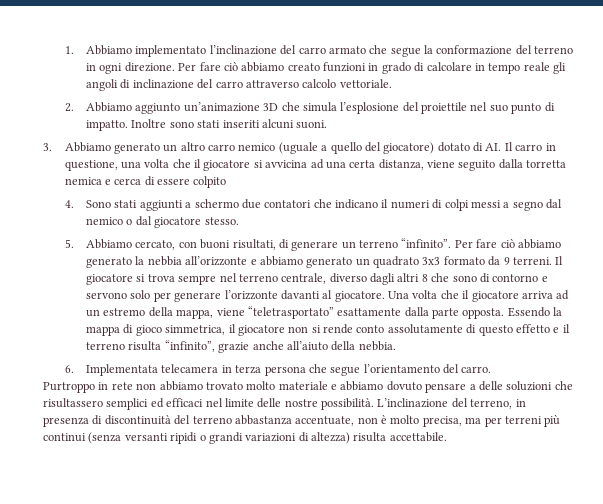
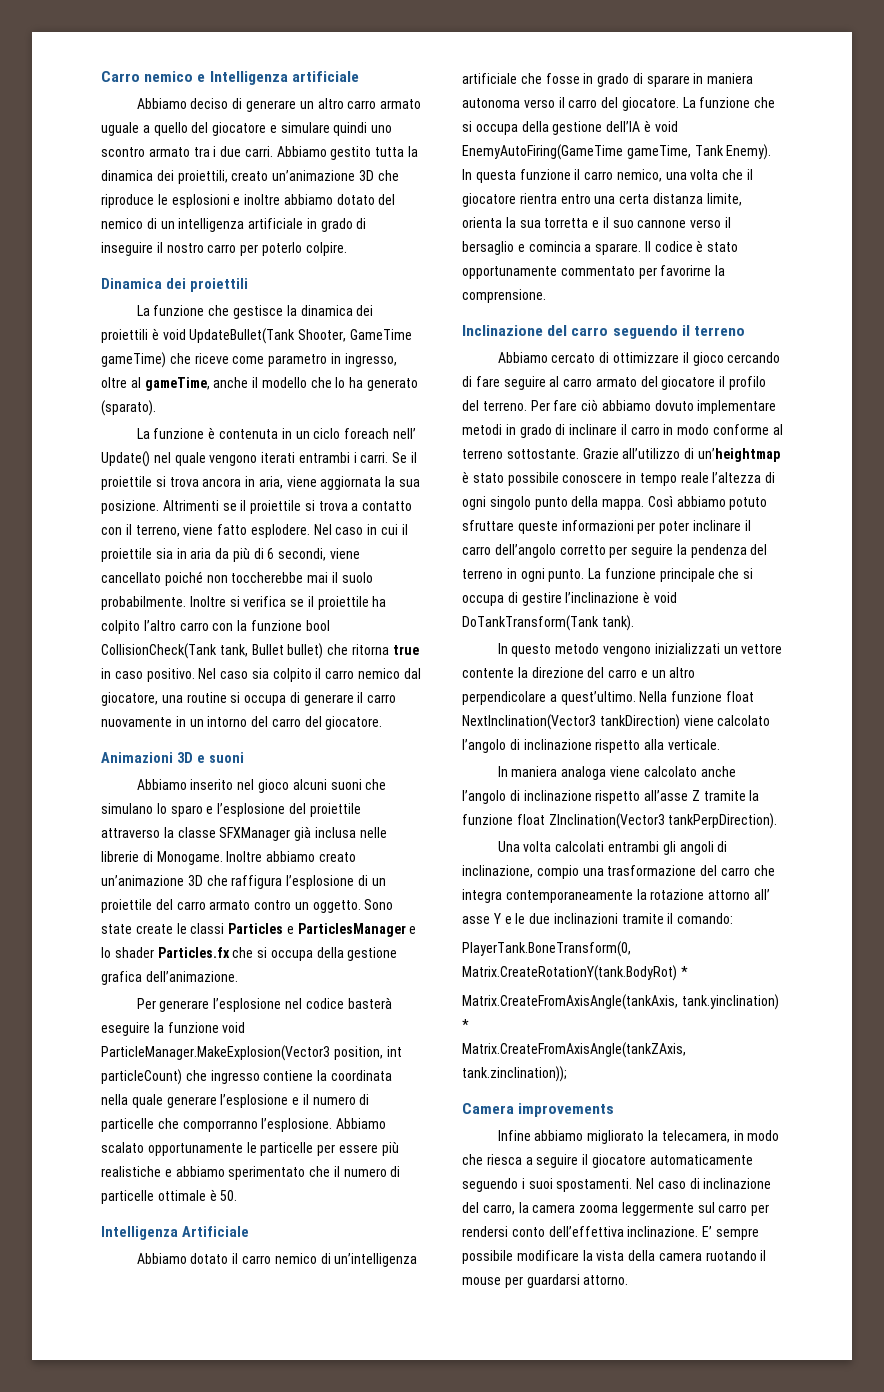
- 1. Abbiamo implementato l’inclinazione del carro armato che segue la conformazione del terreno in ogni direzione. Per fare ciò abbiamo creato funzioni in grado di calcolare in tempo reale gli angoli di inclinazione del carro attraverso calcolo vettoriale.
- 2. Abbiamo aggiunto un’animazione 3D che simula l’esplosione del proiettile nel suo punto di impatto. Inoltre sono stati inseriti alcuni suoni.
- 3. Abbiamo generato un altro carro nemico (uguale a quello del giocatore) dotato di AI. Il carro in questione, una volta che il giocatore si avvicina ad una certa distanza, viene seguito dalla torretta nemica e cerca di essere colpito
- 4. Sono stati aggiunti a schermo due contatori che indicano il numeri di colpi messi a segno dal nemico o dal giocatore stesso.
- 5. Abbiamo cercato, con buoni risultati, di generare un terreno “infinito”. Per fare ciò abbiamo generato la nebbia all’orizzonte e abbiamo generato un quadrato 3x3 formato da 9 terreni. Il giocatore si trova sempre nel terreno centrale, diverso dagli altri 8 che sono di contorno e servono solo per generare l’orizzonte davanti al giocatore. Una volta che il giocatore arriva ad un estremo della mappa, viene “teletrasportato” esattamente dalla parte opposta. Essendo la mappa di gioco simmetrica, il giocatore non si rende conto assolutamente di questo effetto e il terreno risulta “infinito”, grazie anche all’aiuto della nebbia.
- 6. Implementata telecamera in terza persona che segue l’orientamento del carro.
- Purtroppo in rete non abbiamo trovato molto materiale e abbiamo dovuto pensare a delle soluzioni che risultassero semplici ed efficaci nel limite delle nostre possibilità. L’inclinazione del terreno, in presenza di discontinuità del terreno abbastanza accentuate, non è molto precisa, ma per terreni più continui (senza versanti ripidi o grandi variazioni di altezza) risulta accettabile.
+ Carro nemico e Intelligenza artificiale
+ Abbiamo deciso di generare un altro carro armato uguale a quello del giocatore e simulare quindi uno scontro armato tra i due carri. Abbiamo gestito tutta la dinamica dei proiettili, creato un’animazione 3D che riproduce le esplosioni e inoltre abbiamo dotato del nemico di un intelligenza artificiale in grado di inseguire il nostro carro per poterlo colpire.
+ Dinamica dei proiettili
+ La funzione che gestisce la dinamica dei proiettili è void UpdateBullet(Tank Shooter, GameTime gameTime) che riceve come parametro in ingresso, oltre al gameTime, anche il modello che lo ha generato (sparato).
+ La funzione è contenuta in un ciclo foreach nell’ Update() nel quale vengono iterati entrambi i carri. Se il proiettile si trova ancora in aria, viene aggiornata la sua posizione. Altrimenti se il proiettile si trova a contatto con il terreno, viene fatto esplodere. Nel caso in cui il proiettile sia in aria da più di 6 secondi, viene cancellato poiché non toccherebbe mai il suolo probabilmente. Inoltre si verifica se il proiettile ha colpito l’altro carro con la funzione bool CollisionCheck(Tank tank, Bullet bullet) che ritorna true in caso positivo. Nel caso sia colpito il carro nemico dal giocatore, una routine si occupa di generare il carro nuovamente in un intorno del carro del giocatore.
+ Animazioni 3D e suoni
+ Abbiamo inserito nel gioco alcuni suoni che simulano lo sparo e l’esplosione del proiettile attraverso la classe SFXManager già inclusa nelle librerie di Monogame. Inoltre abbiamo creato un’animazione 3D che raffigura l’esplosione di un proiettile del carro armato contro un oggetto. Sono state create le classi Particles e ParticlesManager e lo shader Particles.fx che si occupa della gestione grafica dell’animazione.
+ Per generare l’esplosione nel codice basterà eseguire la funzione void ParticleManager.MakeExplosion(Vector3 position, int particleCount) che ingresso contiene la coordinata nella quale generare l’esplosione e il numero di particelle che comporranno l’esplosione. Abbiamo scalato opportunamente le particelle per essere più realistiche e abbiamo sperimentato che il numero di particelle ottimale è 50.
+ Intelligenza Artificiale
+ Abbiamo dotato il carro nemico di un’intelligenza artificiale che fosse in grado di sparare in maniera autonoma verso il carro del giocatore. La funzione che si occupa della gestione dell’IA è void EnemyAutoFiring(GameTime gameTime, Tank Enemy). In questa funzione il carro nemico, una volta che il giocatore rientra entro una certa distanza limite, orienta la sua torretta e il suo cannone verso il bersaglio e comincia a sparare. Il codice è stato opportunamente commentato per favorirne la comprensione.
+ Inclinazione del carro seguendo il terreno
+ Abbiamo cercato di ottimizzare il gioco cercando di fare seguire al carro armato del giocatore il profilo del terreno. Per fare ciò abbiamo dovuto implementare metodi in grado di inclinare il carro in modo conforme al terreno sottostante. Grazie all’utilizzo di un’heightmap è stato possibile conoscere in tempo reale l’altezza di ogni singolo punto della mappa. Così abbiamo potuto sfruttare queste informazioni per poter inclinare il carro dell’angolo corretto per seguire la pendenza del terreno in ogni punto. La funzione principale che si occupa di gestire l’inclinazione è void DoTankTransform(Tank tank).
+ In questo metodo vengono inizializzati un vettore contente la direzione del carro e un altro perpendicolare a quest’ultimo. Nella funzione float NextInclination(Vector3 tankDirection) viene calcolato l’angolo di inclinazione rispetto alla verticale.
+ In maniera analoga viene calcolato anche l’angolo di inclinazione rispetto all’asse Z tramite la funzione float ZInclination(Vector3 tankPerpDirection).
+ Una volta calcolati entrambi gli angoli di inclinazione, compio una trasformazione del carro che integra contemporaneamente la rotazione attorno all’ asse Y e le due inclinazioni tramite il comando:
+ PlayerTank.BoneTransform(0, Matrix.CreateRotationY(tank.BodyRot) *
+ Matrix.CreateFromAxisAngle(tankAxis, tank.yinclination) *
+ Matrix.CreateFromAxisAngle(tankZAxis, tank.zinclination));
+ Camera improvements
+ Infine abbiamo migliorato la telecamera, in modo che riesca a seguire il giocatore automaticamente seguendo i suoi spostamenti. Nel caso di inclinazione del carro, la camera zooma leggermente sul carro per rendersi conto dell’effettiva inclinazione. E’ sempre possibile modificare la vista della camera ruotando il mouse per guardarsi attorno.

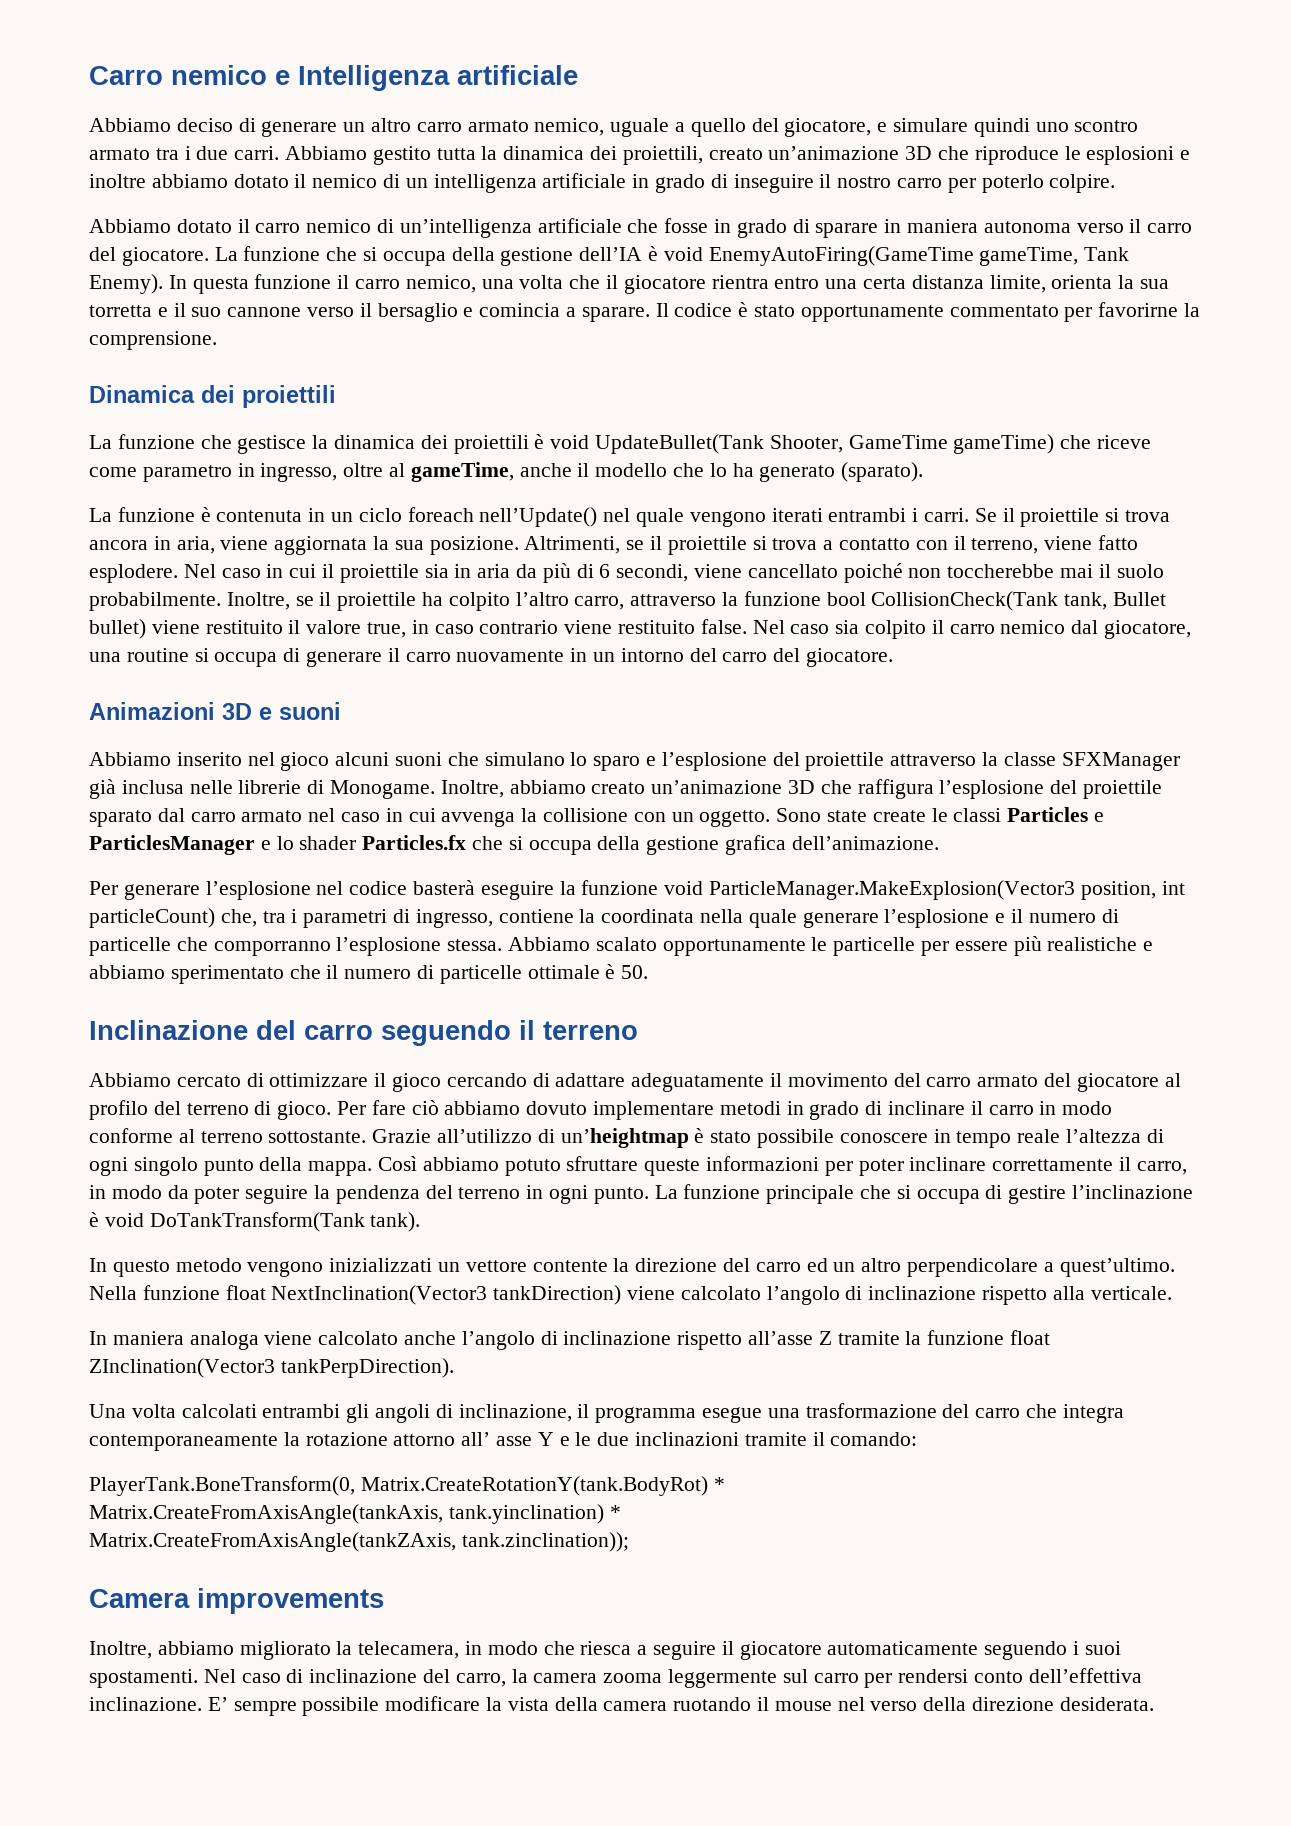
- Abbiamo deciso di generare un altro carro armato uguale a quello del giocatore e simulare quindi uno scontro armato tra i due carri.
+ Abbiamo deciso di generare un altro carro armato nemico, uguale a quello del giocatore, e simulare quindi uno scontro armato tra i due carri.
- Abbiamo gestito tutta la dinamica dei proiettili, creato un’animazione 3D che riproduce le esplosioni e inoltre abbiamo dotato del nemico di un intelligenza artificiale in grado di inseguire il nostro carro per poterlo colpire.
+ Abbiamo gestito tutta la dinamica dei proiettili, creato un’animazione 3D che riproduce le esplosioni e inoltre abbiamo dotato il nemico di un intelligenza artificiale in grado di inseguire il nostro carro per poterlo colpire.
- Dinamica dei proiettili
- La funzione che gestisce la dinamica dei proiettili è void UpdateBullet(Tank Shooter, GameTime gameTime) che riceve come parametro in ingresso, oltre al gameTime, anche il modello che lo ha generato (sparato).
- La funzione è contenuta in un ciclo foreach nell’ Update() nel quale vengono iterati entrambi i carri. Se il proiettile si trova ancora in aria, viene aggiornata la sua posizione. Altrimenti se il proiettile si trova a contatto con il terreno, viene fatto esplodere. Nel caso in cui il proiettile sia in aria da più di 6 secondi, viene cancellato poiché non toccherebbe mai il suolo probabilmente. Inoltre si verifica se il proiettile ha colpito l’altro carro con la funzione bool CollisionCheck(Tank tank, Bullet bullet) che ritorna true in caso positivo. Nel caso sia colpito il carro nemico dal giocatore, una routine si occupa di generare il carro nuovamente in un intorno del carro del giocatore.
- Animazioni 3D e suoni
- Abbiamo inserito nel gioco alcuni suoni che simulano lo sparo e l’esplosione del proiettile attraverso la classe SFXManager già inclusa nelle librerie di Monogame. Inoltre abbiamo creato un’animazione 3D che raffigura l’esplosione di un proiettile del carro armato contro un oggetto. Sono state create le classi Particles e ParticlesManager e lo shader Particles.fx che si occupa della gestione grafica dell’animazione.
- Per generare l’esplosione nel codice basterà eseguire la funzione void ParticleManager.MakeExplosion(Vector3 position, int particleCount) che ingresso contiene la coordinata nella quale generare l’esplosione e il numero di particelle che comporranno l’esplosione. Abbiamo scalato opportunamente le particelle per essere più realistiche e abbiamo sperimentato che il numero di particelle ottimale è 50.
- Intelligenza Artificiale
+ Dinamica dei proiettili
+ La funzione che gestisce la dinamica dei proiettili è void UpdateBullet(Tank Shooter, GameTime gameTime) che riceve come parametro in ingresso, oltre al gameTime, anche il modello che lo ha generato (sparato).
+ La funzione è contenuta in un ciclo foreach nell’Update() nel quale vengono iterati entrambi i carri. Se il proiettile si trova ancora in aria, viene aggiornata la sua posizione. Altrimenti, se il proiettile si trova a contatto con il terreno, viene fatto esplodere. Nel caso in cui il proiettile sia in aria da più di 6 secondi, viene cancellato poiché non toccherebbe mai il suolo probabilmente. Inoltre, se il proiettile ha colpito l’altro carro, attraverso la funzione bool CollisionCheck(Tank tank, Bullet bullet) viene restituito il valore true, in caso contrario viene restituito false. Nel caso sia colpito il carro nemico dal giocatore, una routine si occupa di generare il carro nuovamente in un intorno del carro del giocatore.
+ Animazioni 3D e suoni
+ Abbiamo inserito nel gioco alcuni suoni che simulano lo sparo e l’esplosione del proiettile attraverso la classe SFXManager già inclusa nelle librerie di Monogame. Inoltre, abbiamo creato un’animazione 3D che raffigura l’esplosione del proiettile sparato dal carro armato nel caso in cui avvenga la collisione con un oggetto. Sono state create le classi Particles e ParticlesManager e lo shader Particles.fx che si occupa della gestione grafica dell’animazione.
+ Per generare l’esplosione nel codice basterà eseguire la funzione void ParticleManager.MakeExplosion(Vector3 position, int particleCount) che, tra i parametri di ingresso, contiene la coordinata nella quale generare l’esplosione e il numero di particelle che comporranno l’esplosione stessa. Abbiamo scalato opportunamente le particelle per essere più realistiche e abbiamo sperimentato che il numero di particelle ottimale è 50.
- Abbiamo cercato di ottimizzare il gioco cercando di fare seguire al carro armato del giocatore il profilo del terreno.
+ Abbiamo cercato di ottimizzare il gioco cercando di adattare adeguatamente il movimento del carro armato del giocatore al profilo del terreno di gioco.
- Così abbiamo potuto sfruttare queste informazioni per poter inclinare il carro dell’angolo corretto per seguire la pendenza del terreno in ogni punto.
+ Così abbiamo potuto sfruttare queste informazioni per poter inclinare correttamente il carro, in modo da poter seguire la pendenza del terreno in ogni punto.
- In questo metodo vengono inizializzati un vettore contente la direzione del carro e un altro perpendicolare a quest’ultimo.
+ In questo metodo vengono inizializzati un vettore contente la direzione del carro ed un altro perpendicolare a quest’ultimo.
- Una volta calcolati entrambi gli angoli di inclinazione, compio una trasformazione del carro che integra contemporaneamente la rotazione attorno all’ asse Y e le due inclinazioni tramite il comando:
+ Una volta calcolati entrambi gli angoli di inclinazione, il programma esegue una trasformazione del carro che integra contemporaneamente la rotazione attorno all’ asse Y e le due inclinazioni tramite il comando:
- Infine abbiamo migliorato la telecamera, in modo che riesca a seguire il giocatore automaticamente seguendo i suoi spostamenti.
+ Inoltre, abbiamo migliorato la telecamera, in modo che riesca a seguire il giocatore automaticamente seguendo i suoi spostamenti.
- E’ sempre possibile modificare la vista della camera ruotando il mouse per guardarsi attorno.
+ E’ sempre possibile modificare la vista della camera ruotando il mouse nel verso della direzione desiderata.

